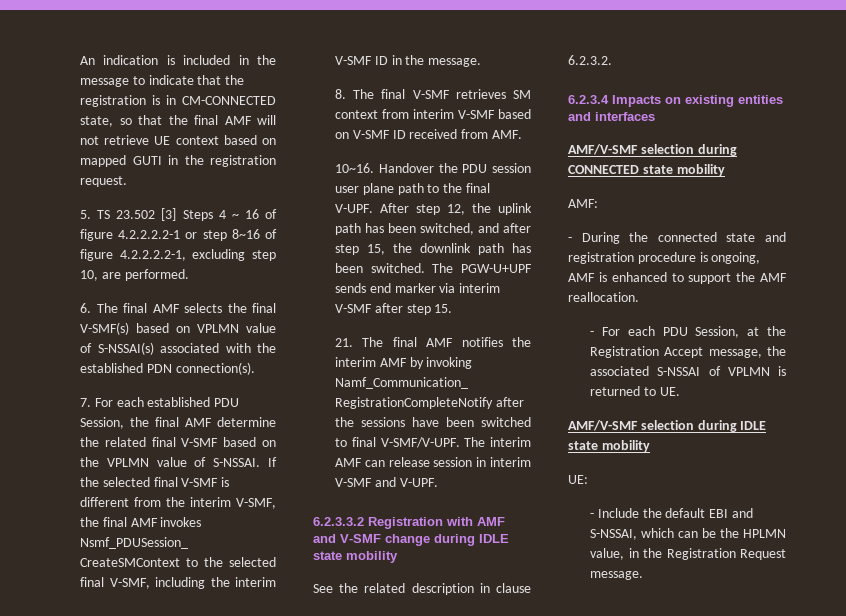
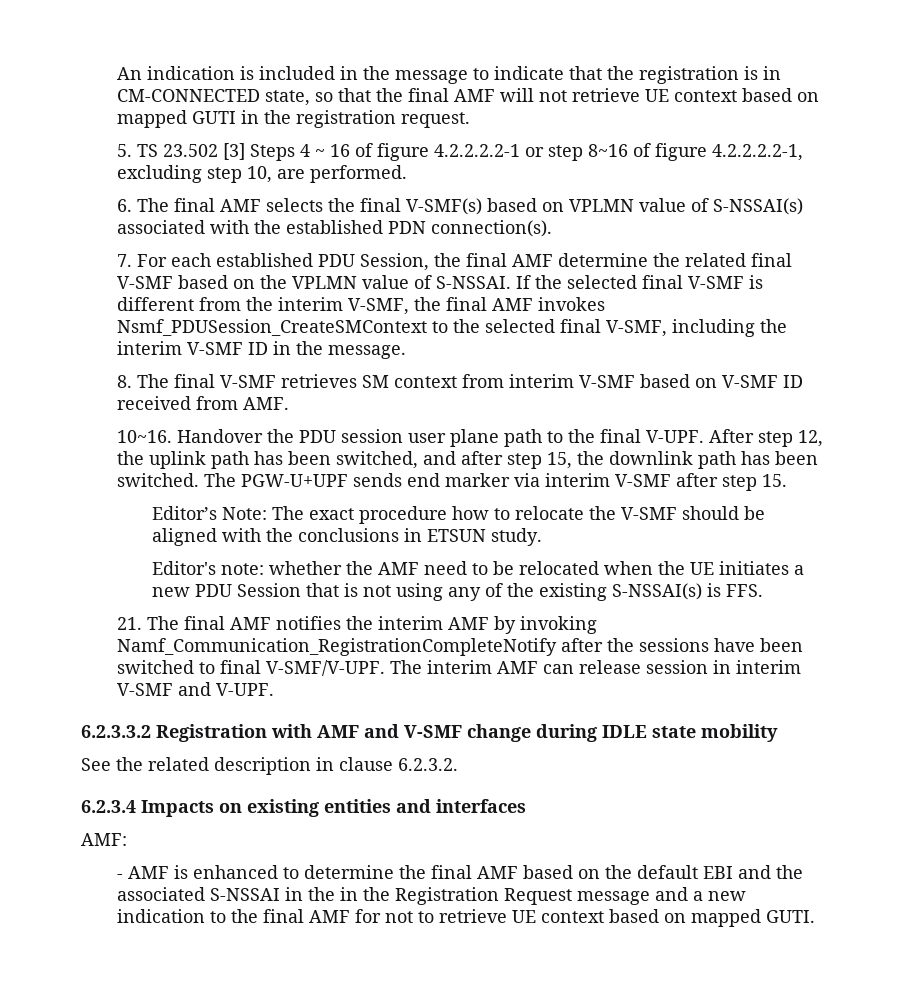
+ Editor’s Note: The exact procedure how to relocate the V-SMF should be aligned with the conclusions in ETSUN study.
+ Editor's note: whether the AMF need to be relocated when the UE initiates a new PDU Session that is not using any of the existing S-NSSAI(s) is FFS.
- AMF/V-SMF selection during CONNECTED state mobility
  AMF:
- - During the connected state and registration procedure is ongoing, AMF is enhanced to support the AMF reallocation.
- - For each PDU Session, at the Registration Accept message, the associated S-NSSAI of VPLMN is returned to UE.
- AMF/V-SMF selection during IDLE state mobility
- UE:
- - Include the default EBI and S-NSSAI, which can be the HPLMN value, in the Registration Request message.
+ - AMF is enhanced to determine the final AMF based on the default EBI and the associated S-NSSAI in the in the Registration Request message and a new indication to the final AMF for not to retrieve UE context based on mapped GUTI.

